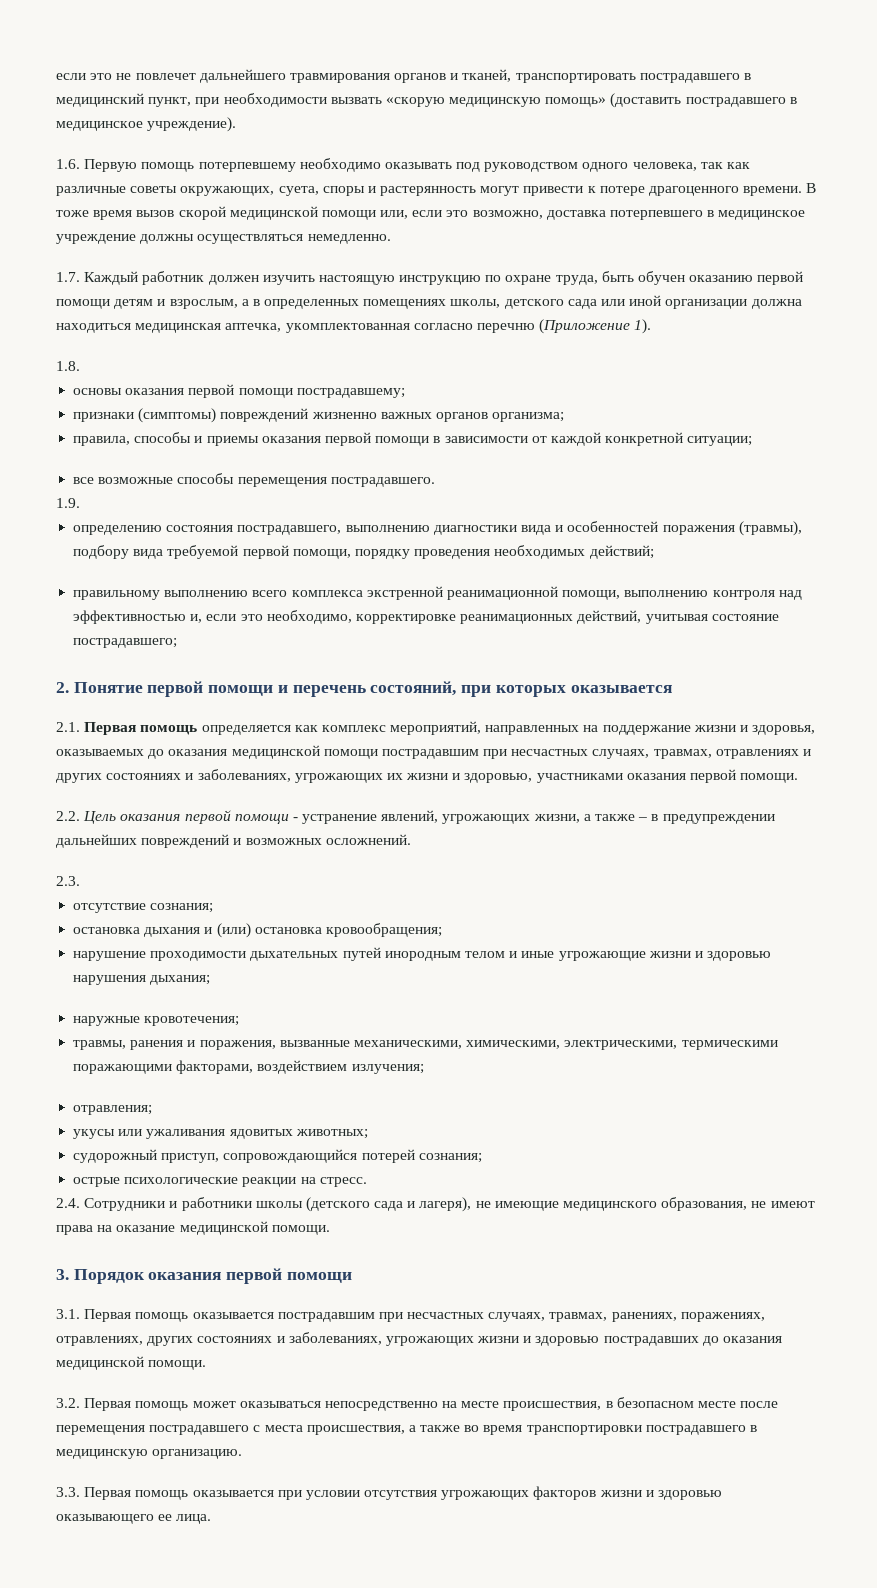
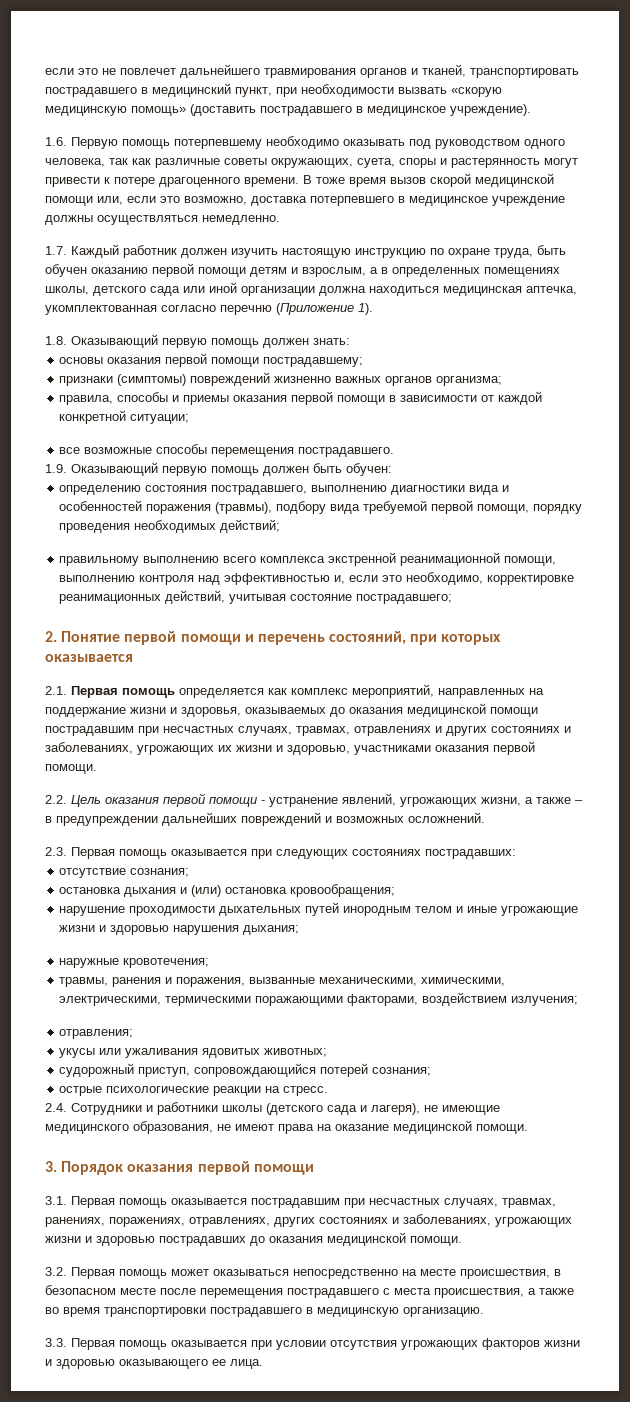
- 1.8.
+ 1.8. Оказывающий первую помощь должен знать:
- 1.9.
+ 1.9. Оказывающий первую помощь должен быть обучен:
- 2.3.
+ 2.3. Первая помощь оказывается при следующих состояниях пострадавших:

